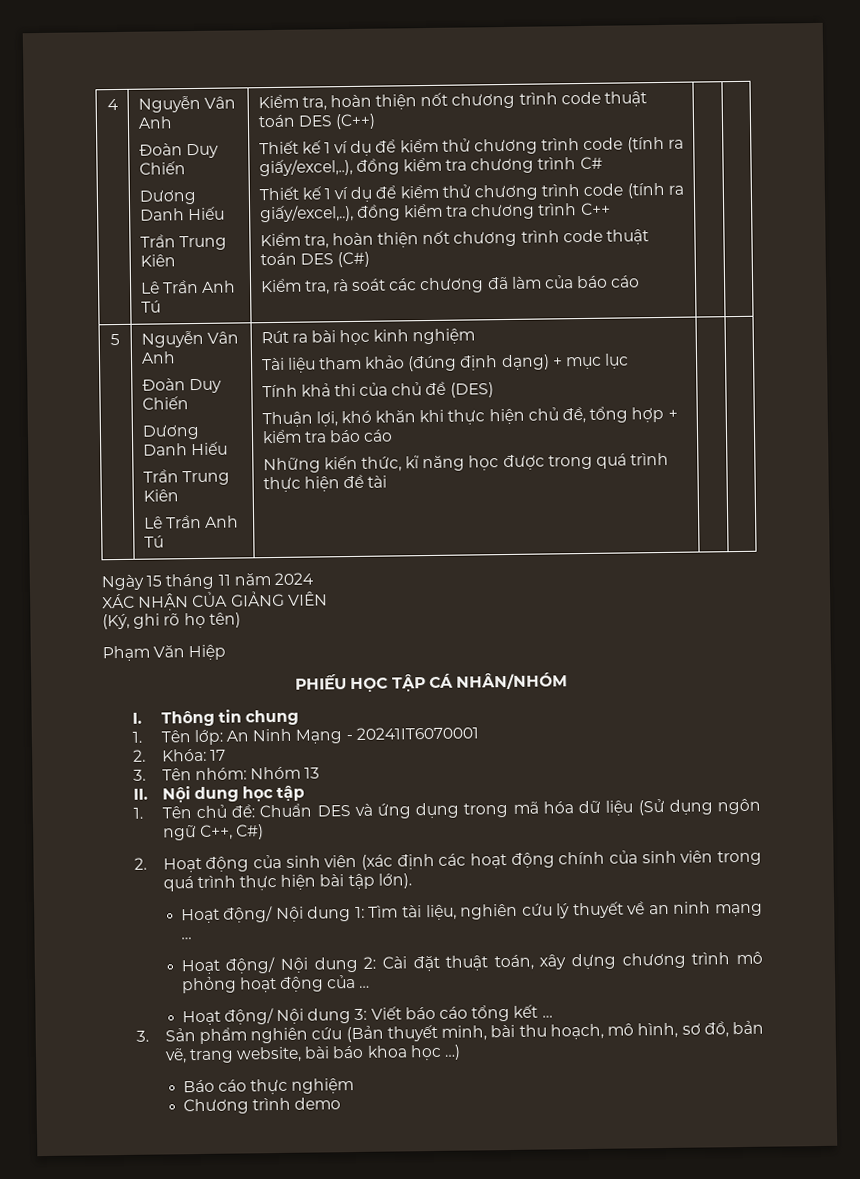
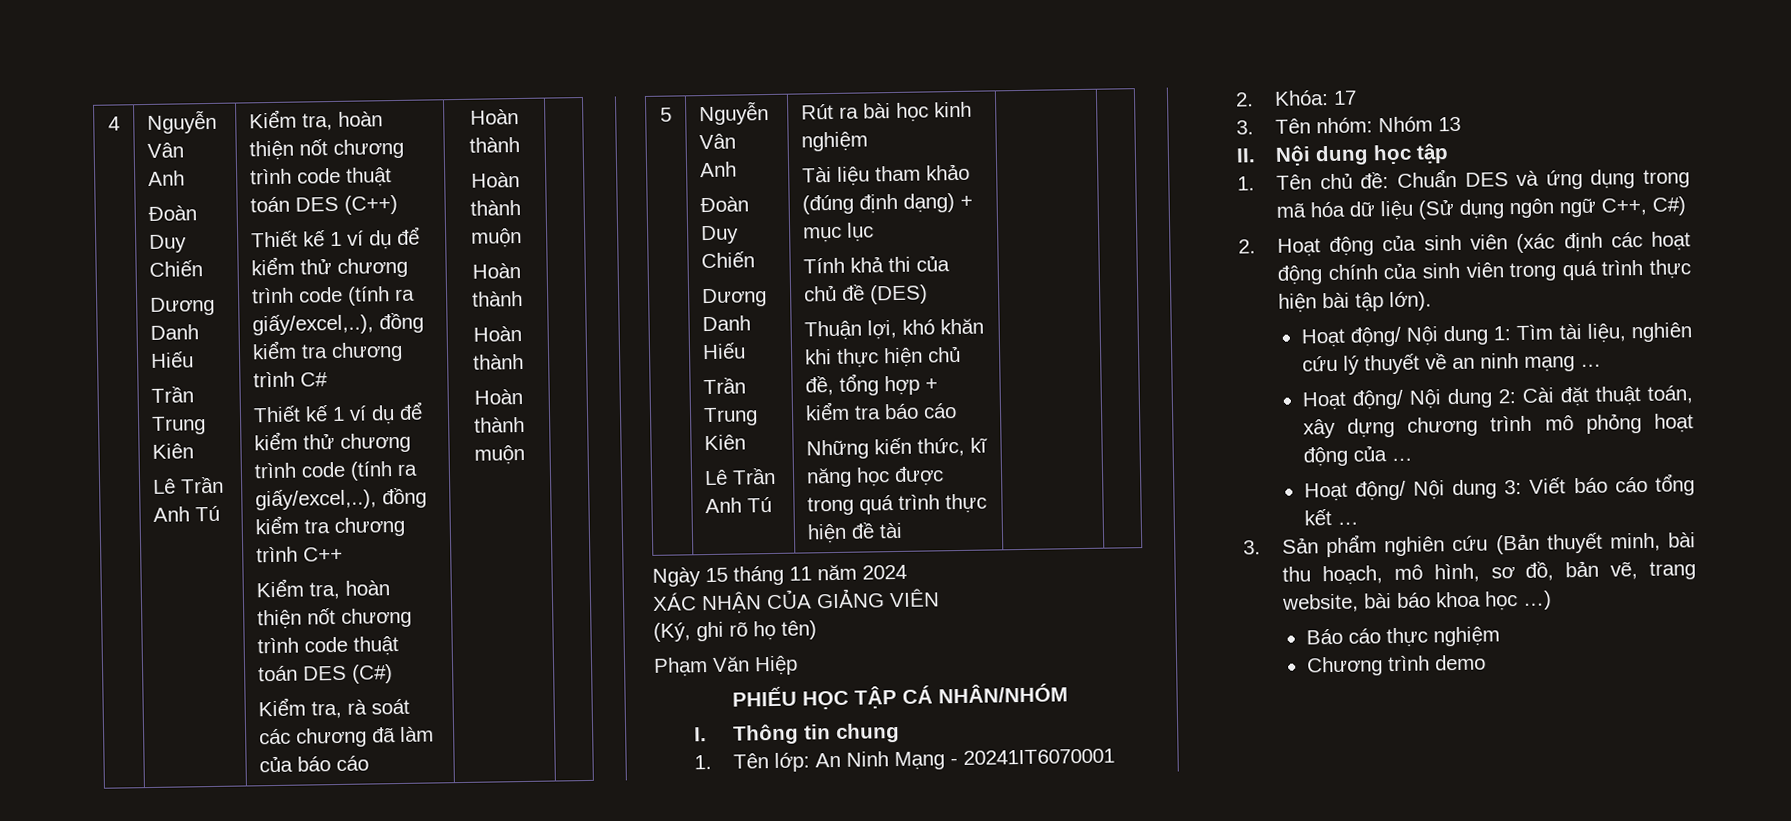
- Kiểm tra, rà soát các chương đã làm của báo cáo
+ Kiểm tra, rà soát các chương đã làm của báo cáo | Hoàn thành
+ Hoàn thành muộn
+ Hoàn thành
+ Hoàn thành
+ Hoàn thành muộn

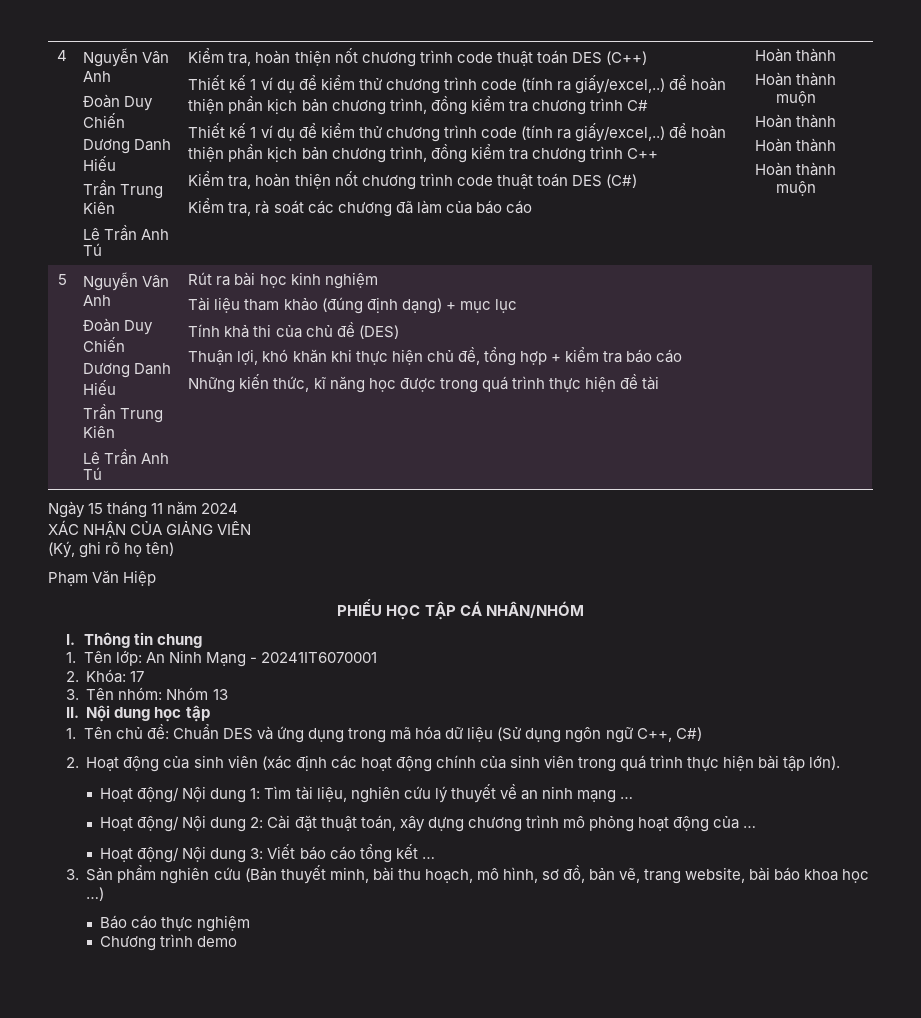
- Thiết kế 1 ví dụ để kiểm thử chương trình code (tính ra giấy/excel,..), đồng kiểm tra chương trình C#
+ Thiết kế 1 ví dụ để kiểm thử chương trình code (tính ra giấy/excel,..) để hoàn thiện phần kịch bản chương trình, đồng kiểm tra chương trình C#
- Thiết kế 1 ví dụ để kiểm thử chương trình code (tính ra giấy/excel,..), đồng kiểm tra chương trình C++
+ Thiết kế 1 ví dụ để kiểm thử chương trình code (tính ra giấy/excel,..) để hoàn thiện phần kịch bản chương trình, đồng kiểm tra chương trình C++

